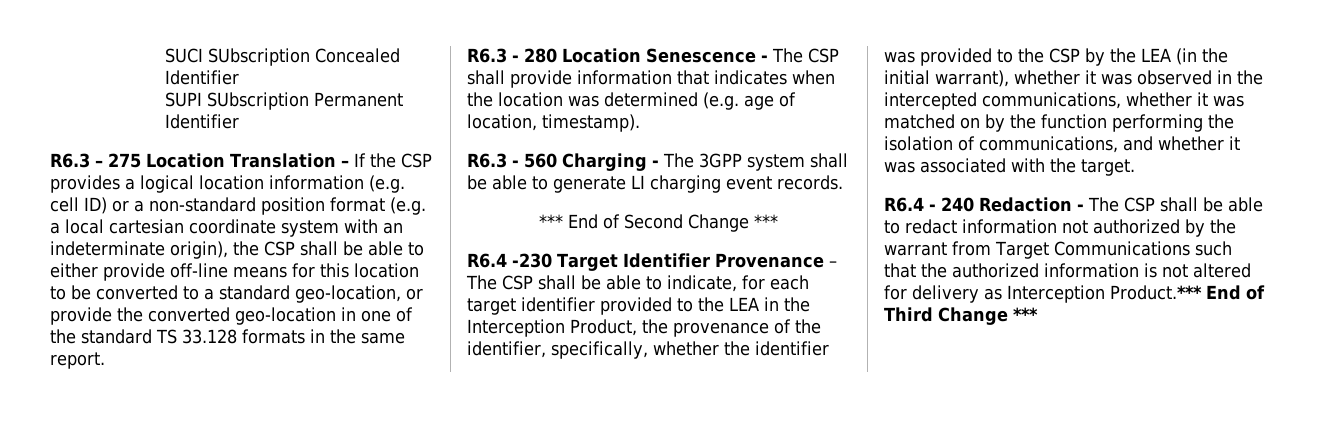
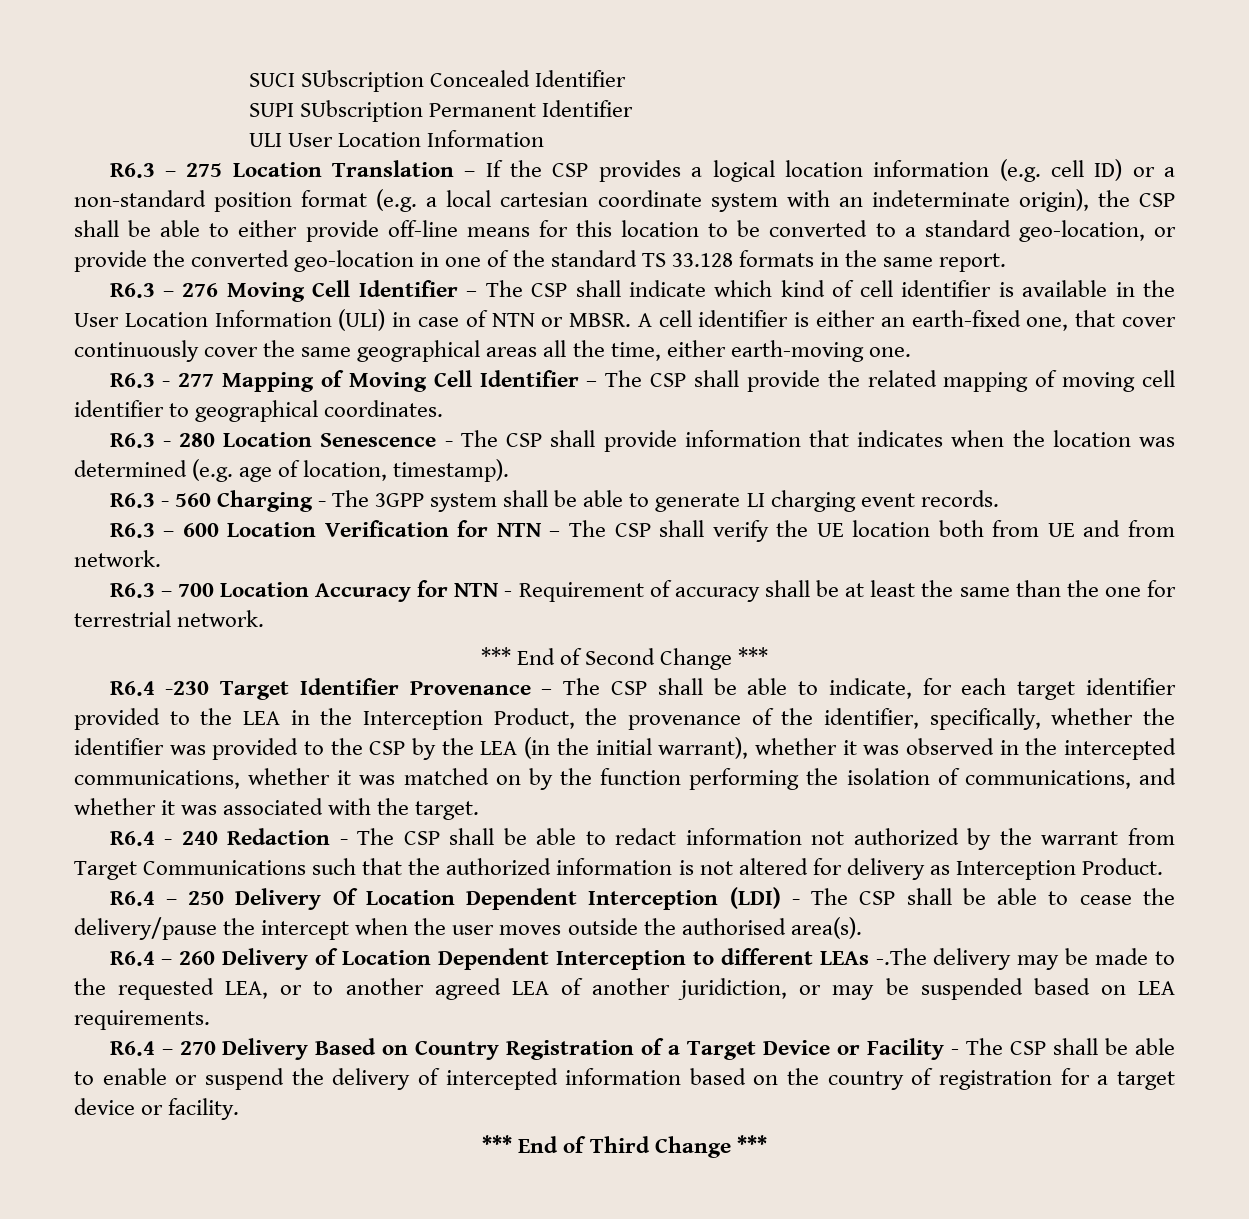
+ ULI User Location Information
+ R6.3 – 276 Moving Cell Identifier – The CSP shall indicate which kind of cell identifier is available in the User Location Information (ULI) in case of NTN or MBSR. A cell identifier is either an earth-fixed one, that cover continuously cover the same geographical areas all the time, either earth-moving one.
+ R6.3 - 277 Mapping of Moving Cell Identifier – The CSP shall provide the related mapping of moving cell identifier to geographical coordinates.
+ R6.3 – 600 Location Verification for NTN – The CSP shall verify the UE location both from UE and from network.
+ R6.3 – 700 Location Accuracy for NTN - Requirement of accuracy shall be at least the same than the one for terrestrial network.
- R6.4 - 240 Redaction - The CSP shall be able to redact information not authorized by the warrant from Target Communications such that the authorized information is not altered for delivery as Interception Product.*** End of Third Change ***
+ R6.4 - 240 Redaction - The CSP shall be able to redact information not authorized by the warrant from Target Communications such that the authorized information is not altered for delivery as Interception Product.
+ R6.4 – 250 Delivery Of Location Dependent Interception (LDI) - The CSP shall be able to cease the delivery/pause the intercept when the user moves outside the authorised area(s).
+ R6.4 – 260 Delivery of Location Dependent Interception to different LEAs -.The delivery may be made to the requested LEA, or to another agreed LEA of another juridiction, or may be suspended based on LEA requirements.
+ R6.4 – 270 Delivery Based on Country Registration of a Target Device or Facility - The CSP shall be able to enable or suspend the delivery of intercepted information based on the country of registration for a target device or facility.
+ *** End of Third Change ***

